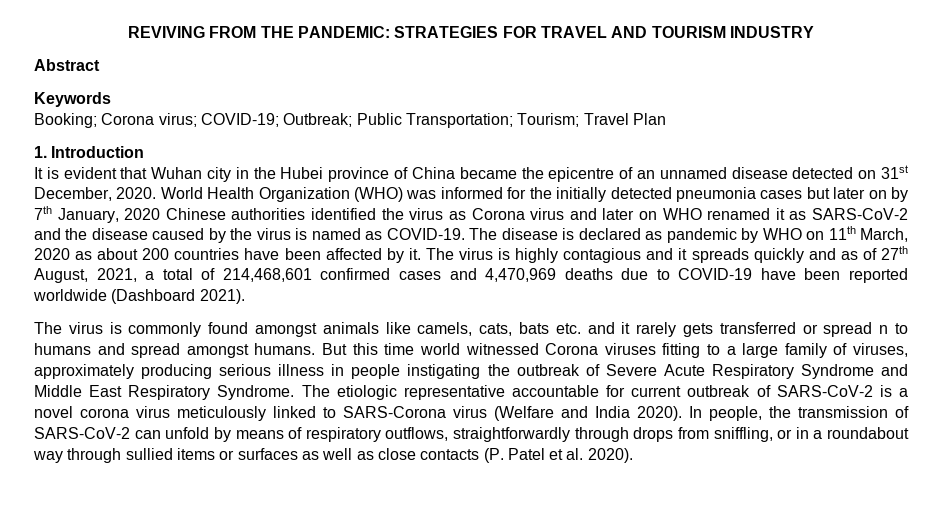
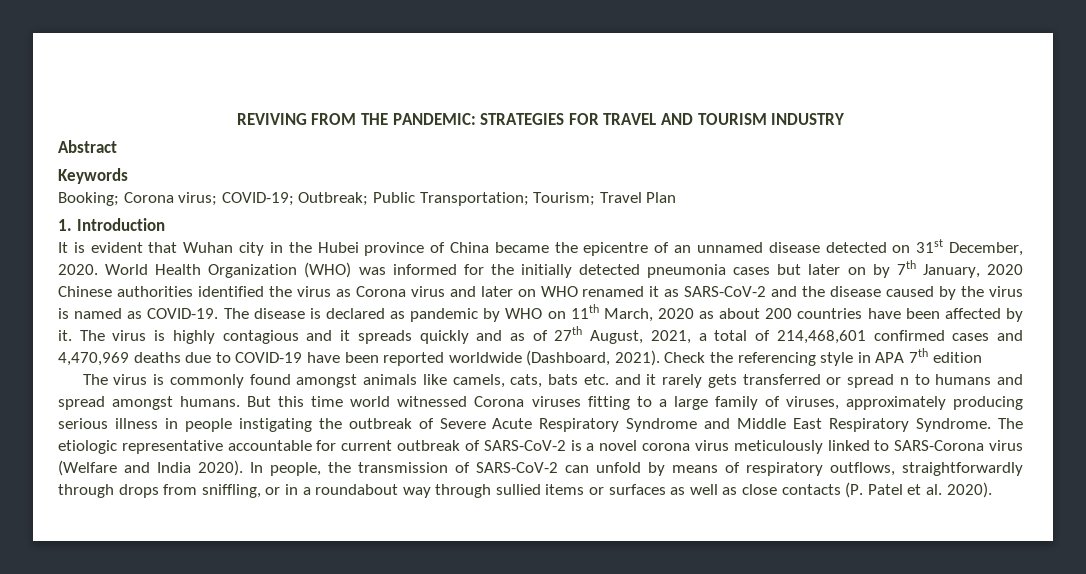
- The virus is highly contagious and it spreads quickly and as of 27th August, 2021, a total of 214,468,601 confirmed cases and 4,470,969 deaths due to COVID-19 have been reported worldwide (Dashboard 2021).
+ The virus is highly contagious and it spreads quickly and as of 27th August, 2021, a total of 214,468,601 confirmed cases and 4,470,969 deaths due to COVID-19 have been reported worldwide (Dashboard, 2021). Check the referencing style in APA 7th edition

